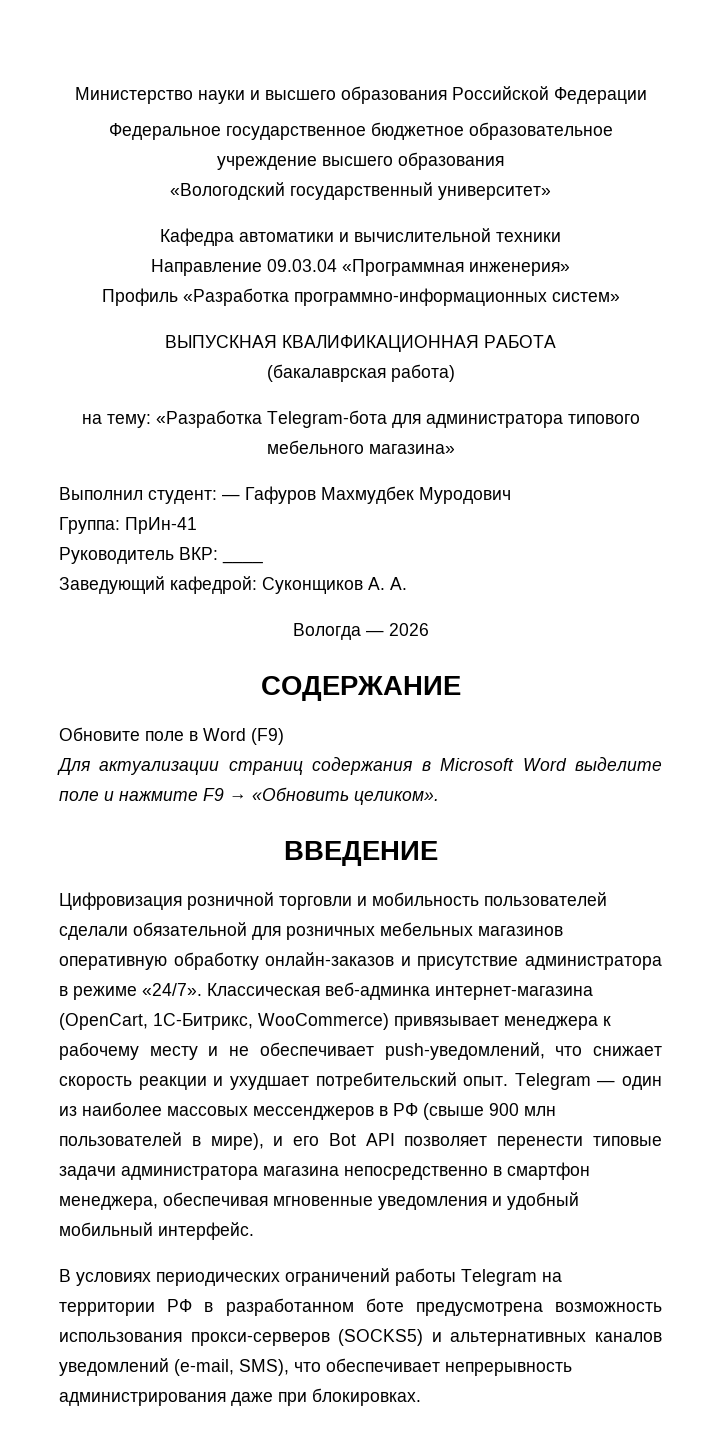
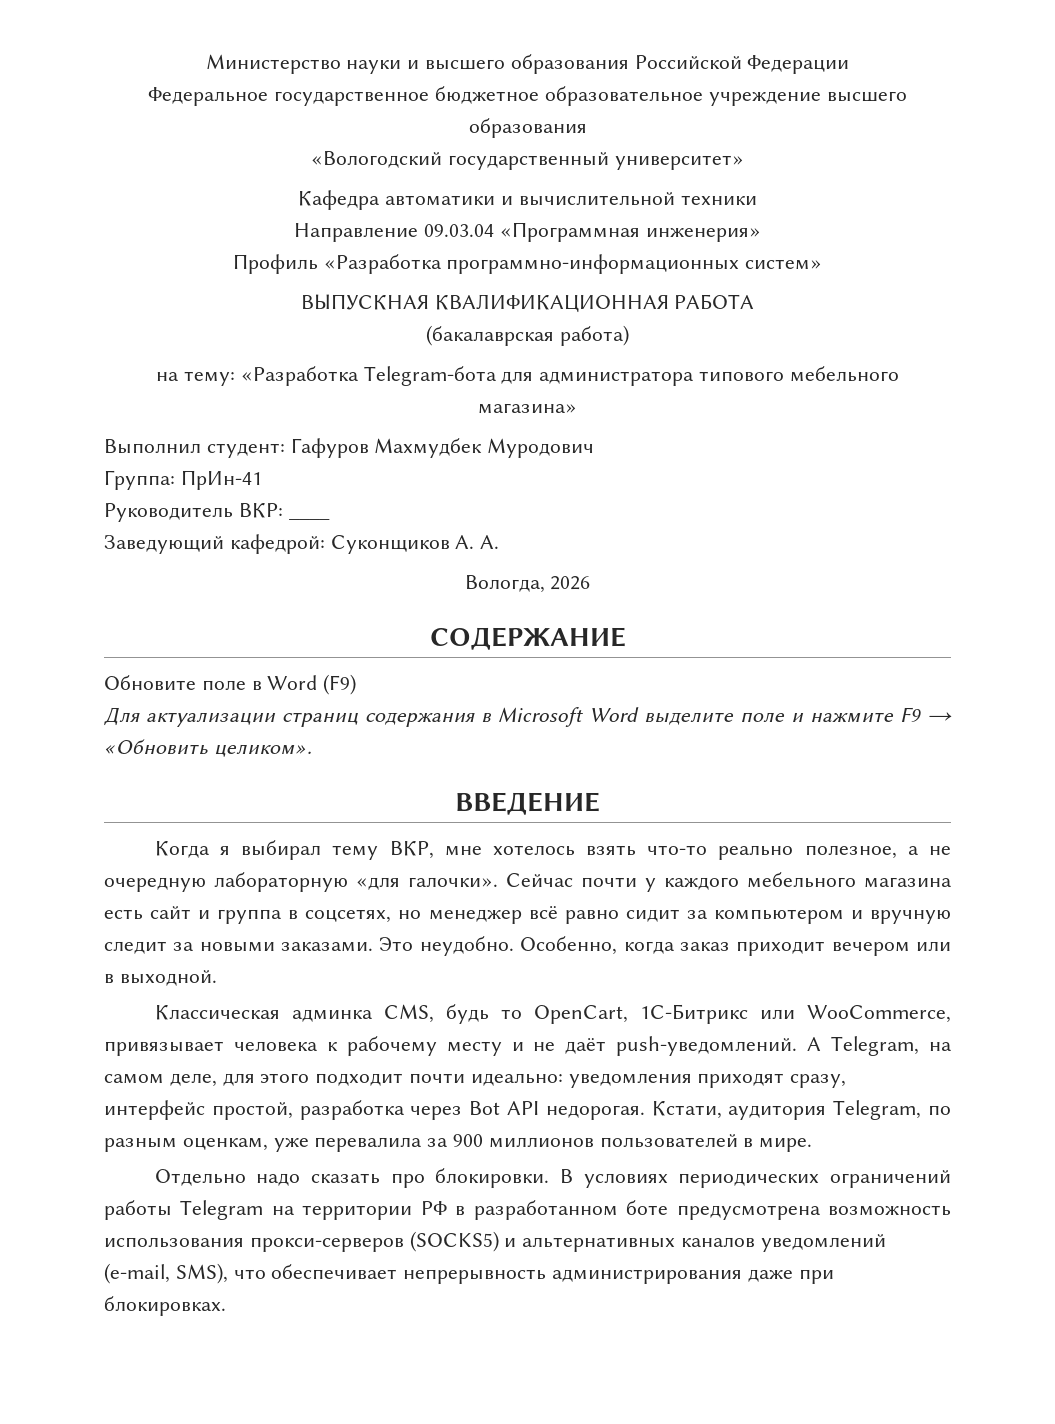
- Выполнил студент: — Гафуров Махмудбек Муродович
+ Выполнил студент: Гафуров Махмудбек Муродович
- Вологда — 2026
+ Вологда, 2026
- Цифровизация розничной торговли и мобильность пользователей сделали обязательной для розничных мебельных магазинов оперативную обработку онлайн-заказов и присутствие администратора в режиме «24/7». Классическая веб-админка интернет-магазина (OpenCart, 1С-Битрикс, WooCommerce) привязывает менеджера к рабочему месту и не обеспечивает push-уведомлений, что снижает скорость реакции и ухудшает потребительский опыт. Telegram — один из наиболее массовых мессенджеров в РФ (свыше 900 млн пользователей в мире), и его Bot API позволяет перенести типовые задачи администратора магазина непосредственно в смартфон менеджера, обеспечивая мгновенные уведомления и удобный мобильный интерфейс.
- В условиях периодических ограничений работы Telegram на территории РФ в разработанном боте предусмотрена возможность использования прокси-серверов (SOCKS5) и альтернативных каналов уведомлений (e-mail, SMS), что обеспечивает непрерывность администрирования даже при блокировках.
+ Когда я выбирал тему ВКР, мне хотелось взять что-то реально полезное, а не очередную лабораторную «для галочки». Сейчас почти у каждого мебельного магазина есть сайт и группа в соцсетях, но менеджер всё равно сидит за компьютером и вручную следит за новыми заказами. Это неудобно. Особенно, когда заказ приходит вечером или в выходной.
+ Классическая админка CMS, будь то OpenCart, 1С-Битрикс или WooCommerce, привязывает человека к рабочему месту и не даёт push-уведомлений. А Telegram, на самом деле, для этого подходит почти идеально: уведомления приходят сразу, интерфейс простой, разработка через Bot API недорогая. Кстати, аудитория Telegram, по разным оценкам, уже перевалила за 900 миллионов пользователей в мире.
+ Отдельно надо сказать про блокировки. В условиях периодических ограничений работы Telegram на территории РФ в разработанном боте предусмотрена возможность использования прокси-серверов (SOCKS5) и альтернативных каналов уведомлений (e-mail, SMS), что обеспечивает непрерывность администрирования даже при блокировках.

